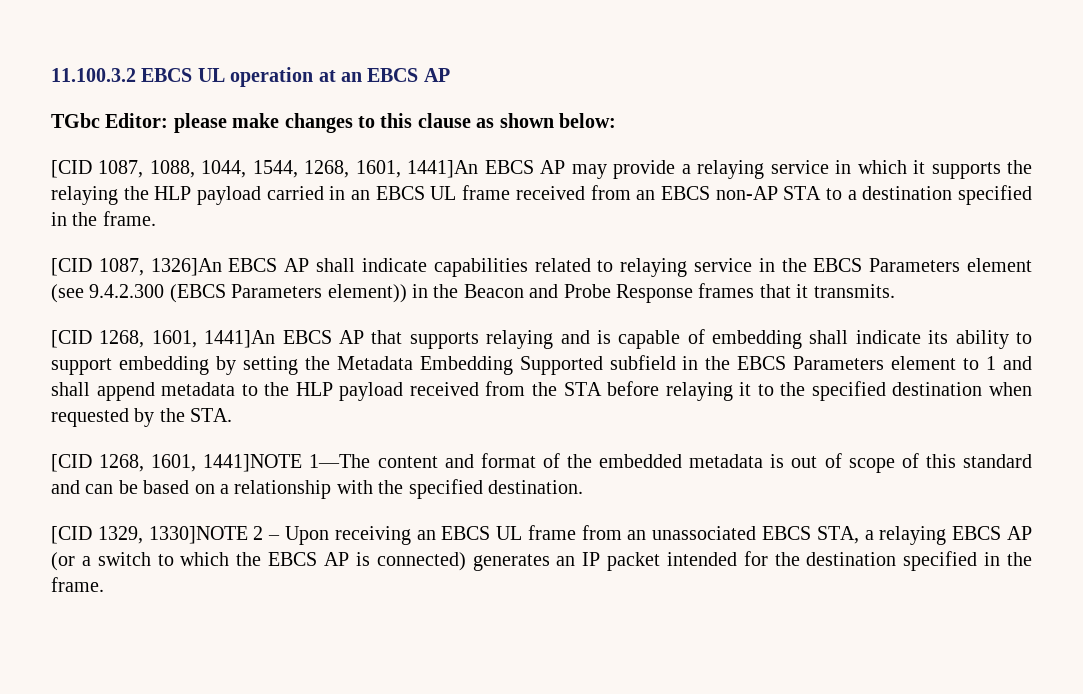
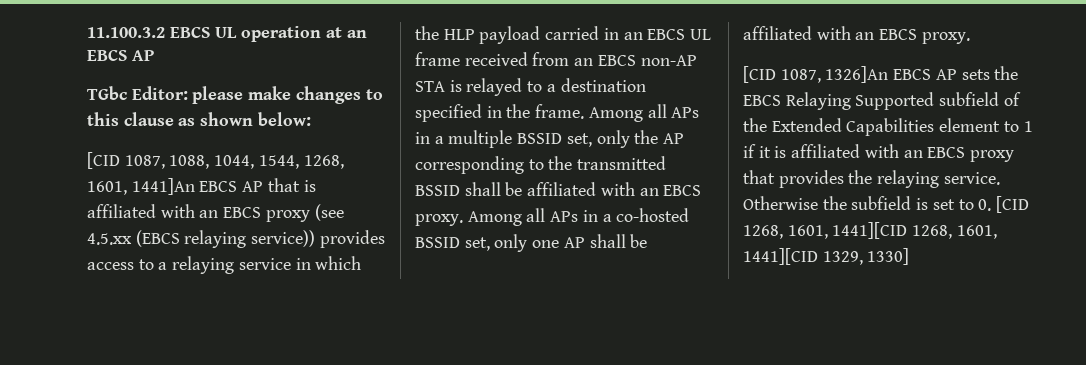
- [CID 1087, 1088, 1044, 1544, 1268, 1601, 1441]An EBCS AP may provide a relaying service in which it supports the relaying the HLP payload carried in an EBCS UL frame received from an EBCS non-AP STA to a destination specified in the frame.
+ [CID 1087, 1088, 1044, 1544, 1268, 1601, 1441]An EBCS AP that is affiliated with an EBCS proxy (see 4.5.xx (EBCS relaying service)) provides access to a relaying service in which the HLP payload carried in an EBCS UL frame received from an EBCS non-AP STA is relayed to a destination specified in the frame. Among all APs in a multiple BSSID set, only the AP corresponding to the transmitted BSSID shall be affiliated with an EBCS proxy. Among all APs in a co-hosted BSSID set, only one AP shall be affiliated with an EBCS proxy.
- [CID 1087, 1326]An EBCS AP shall indicate capabilities related to relaying service in the EBCS Parameters element (see 9.4.2.300 (EBCS Parameters element)) in the Beacon and Probe Response frames that it transmits.
- [CID 1268, 1601, 1441]An EBCS AP that supports relaying and is capable of embedding shall indicate its ability to support embedding by setting the Metadata Embedding Supported subfield in the EBCS Parameters element to 1 and shall append metadata to the HLP payload received from the STA before relaying it to the specified destination when requested by the STA.
- [CID 1268, 1601, 1441]NOTE 1—The content and format of the embedded metadata is out of scope of this standard and can be based on a relationship with the specified destination.
- [CID 1329, 1330]NOTE 2 – Upon receiving an EBCS UL frame from an unassociated EBCS STA, a relaying EBCS AP (or a switch to which the EBCS AP is connected) generates an IP packet intended for the destination specified in the frame.
+ [CID 1087, 1326]An EBCS AP sets the EBCS Relaying Supported subfield of the Extended Capabilities element to 1 if it is affiliated with an EBCS proxy that provides the relaying service. Otherwise the subfield is set to 0. [CID 1268, 1601, 1441][CID 1268, 1601, 1441][CID 1329, 1330]

